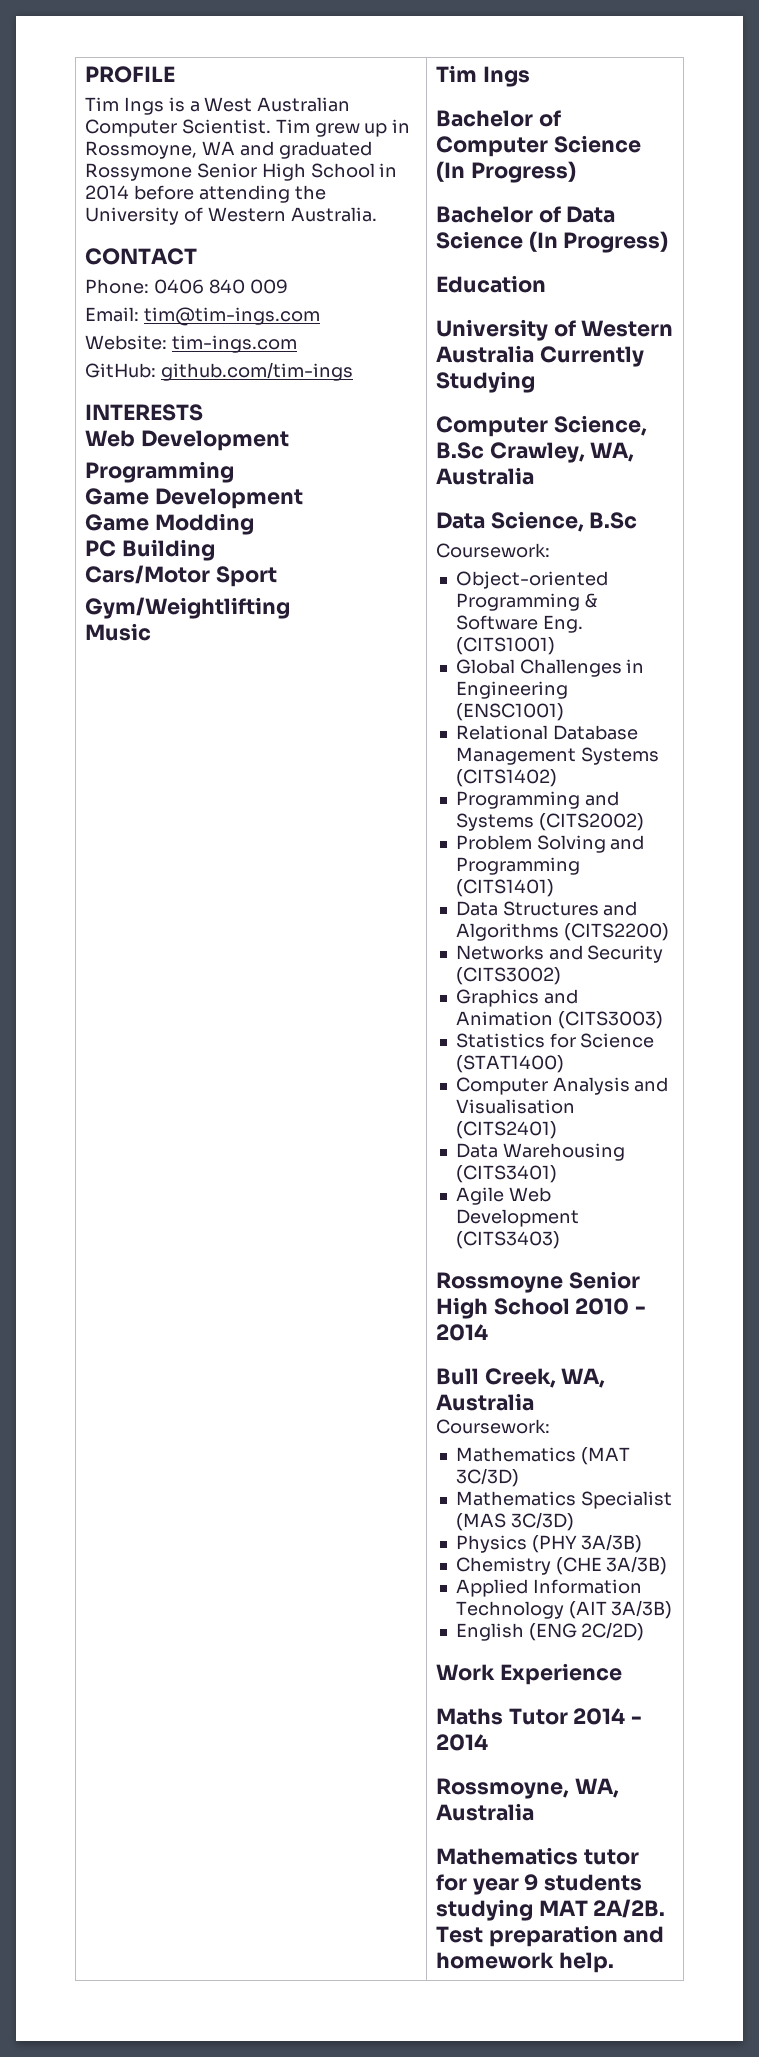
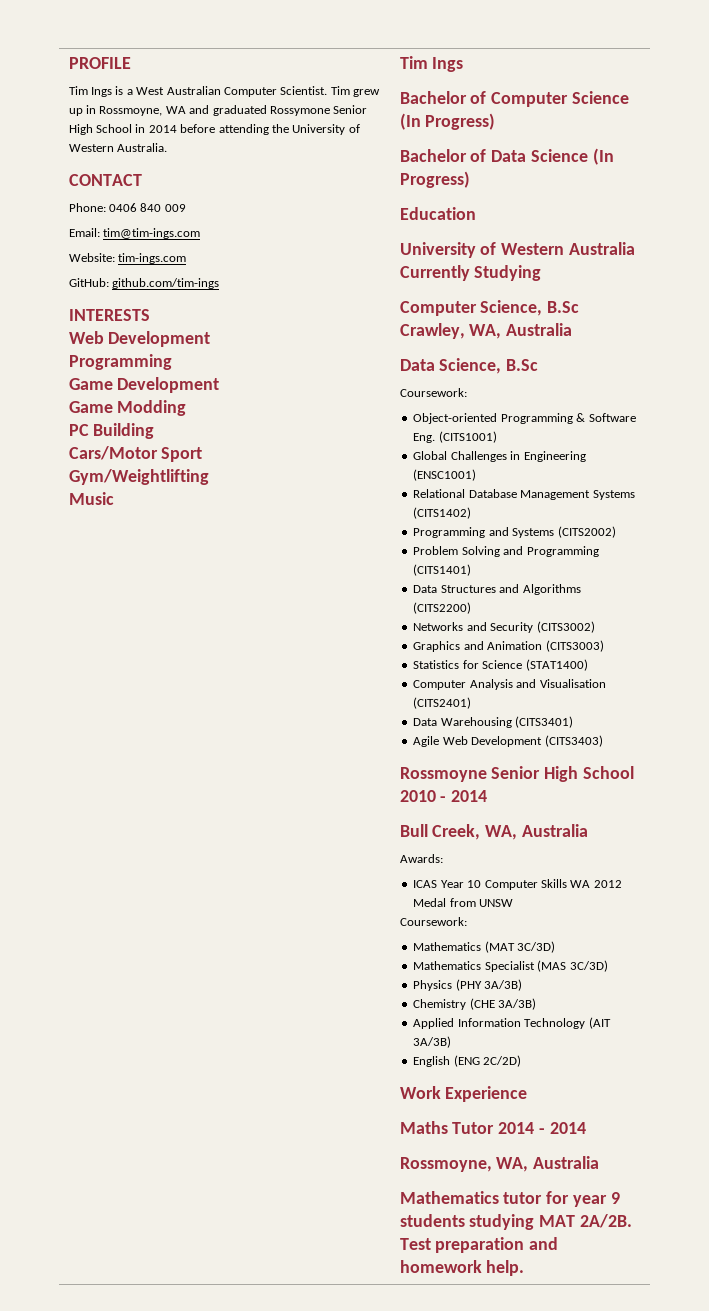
+ Awards:
+ ICAS Year 10 Computer Skills WA 2012 Medal from UNSW

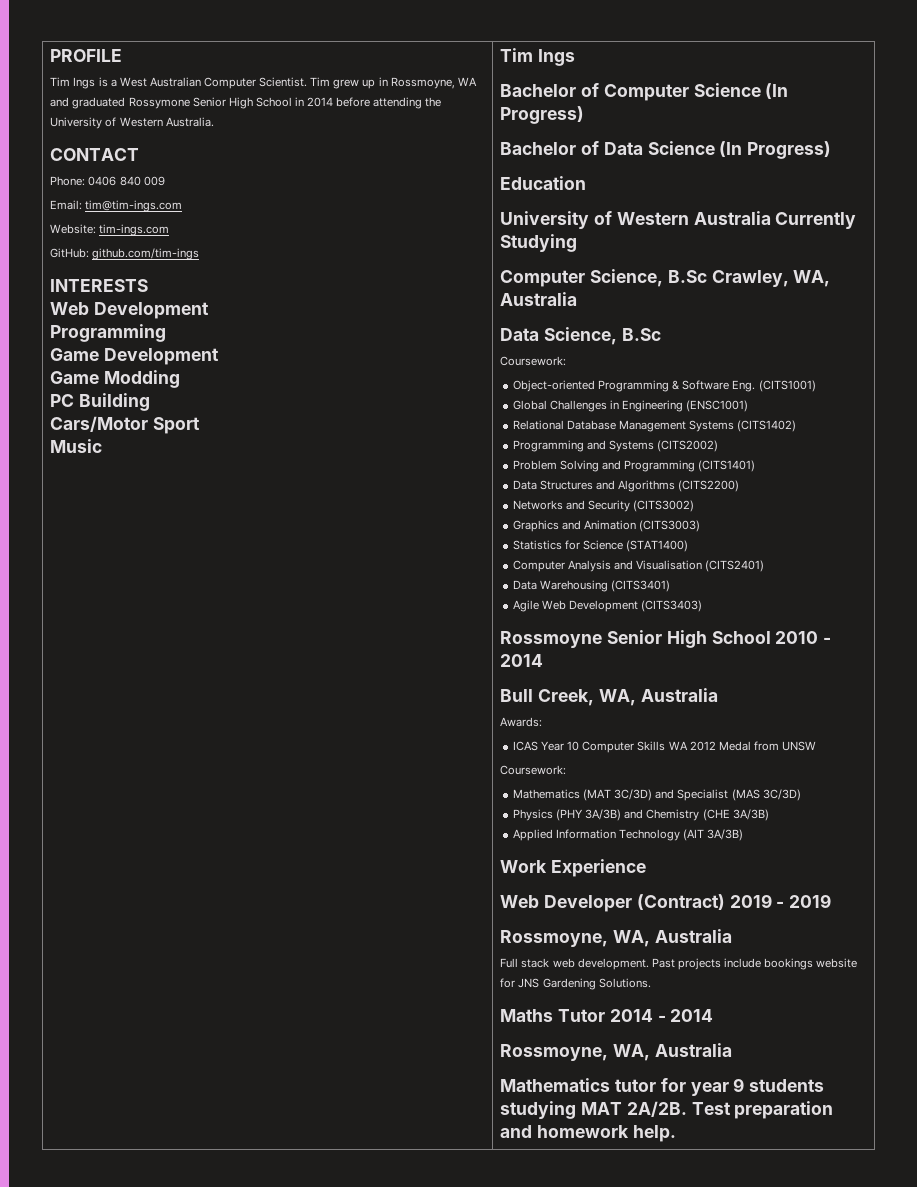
- Gym/Weightlifting
- Mathematics (MAT 3C/3D)
- Mathematics Specialist (MAS 3C/3D)
+ Mathematics (MAT 3C/3D) and Specialist (MAS 3C/3D)
- Physics (PHY 3A/3B)
- Chemistry (CHE 3A/3B)
+ Physics (PHY 3A/3B) and Chemistry (CHE 3A/3B)
- English (ENG 2C/2D)
+ Web Developer (Contract) 2019 - 2019
+ Rossmoyne, WA, Australia
+ Full stack web development. Past projects include bookings website for JNS Gardening Solutions.

